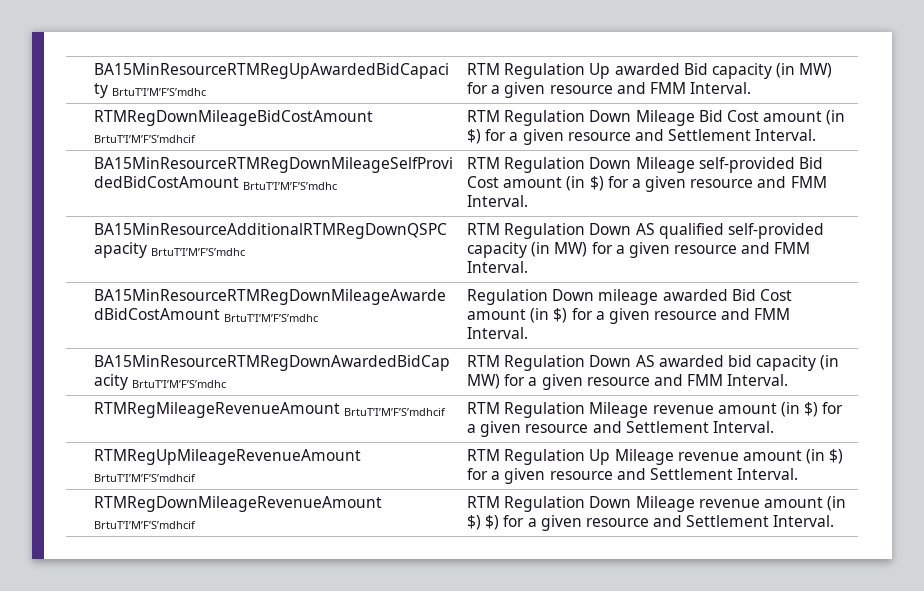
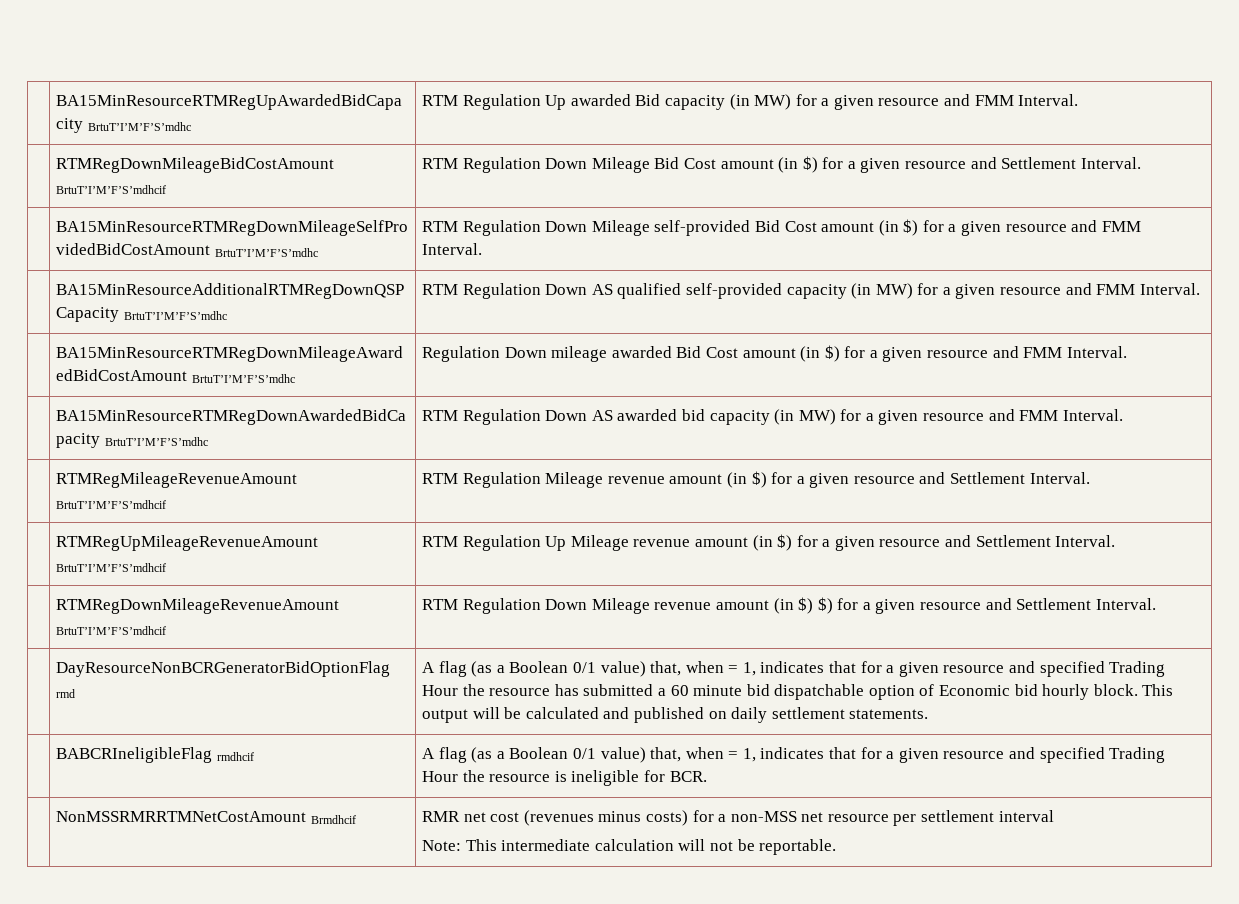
+ DayResourceNonBCRGeneratorBidOptionFlag rmd | A flag (as a Boolean 0/1 value) that, when = 1, indicates that for a given resource and specified Trading Hour the resource has submitted a 60 minute bid dispatchable option of Economic bid hourly block. This output will be calculated and published on daily settlement statements.
+ | BABCRIneligibleFlag rmdhcif | A flag (as a Boolean 0/1 value) that, when = 1, indicates that for a given resource and specified Trading Hour the resource is ineligible for BCR.
+ | NonMSSRMRRTMNetCostAmount Brmdhcif | RMR net cost (revenues minus costs) for a non-MSS net resource per settlement interval
+ Note: This intermediate calculation will not be reportable.

